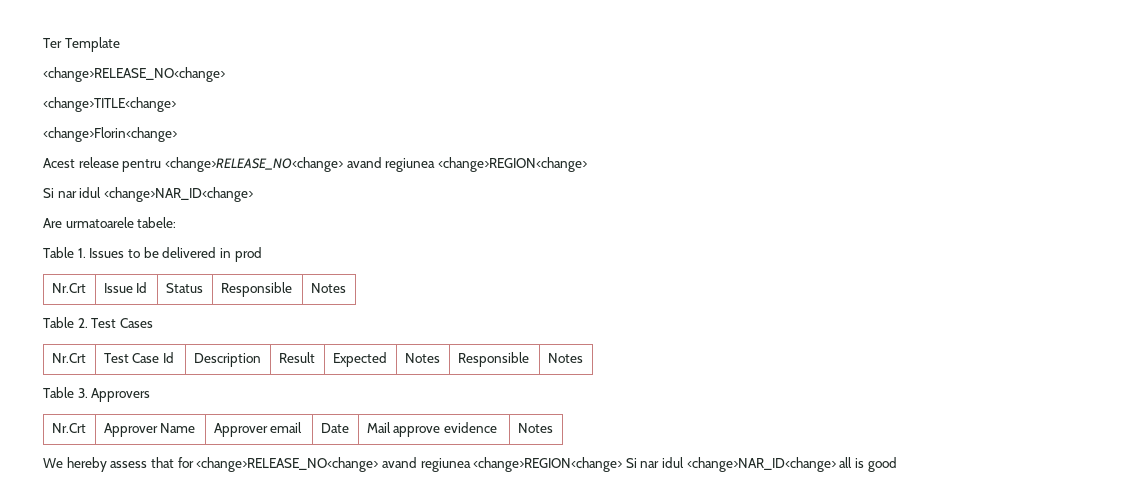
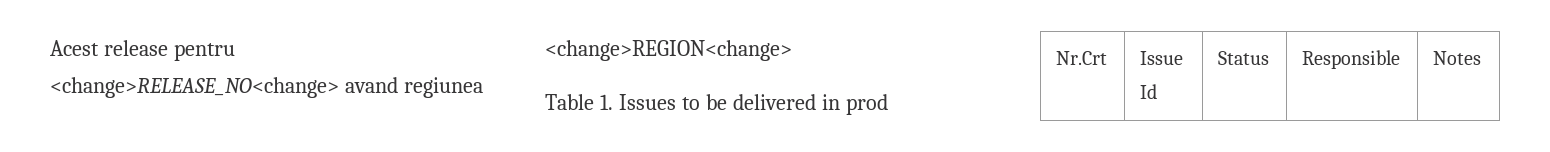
- Ter Template
- <change>RELEASE_NO<change>
- <change>TITLE<change>
- <change>Florin<change>
  Acest release pentru <change>RELEASE_NO<change> avand regiunea <change>REGION<change>
- Si nar idul <change>NAR_ID<change>
- Are urmatoarele tabele:
- Table 2. Test Cases
- Nr.Crt | Test Case Id | Description | Result | Expected | Notes | Responsible | Notes
- Table 3. Approvers
- Nr.Crt | Approver Name | Approver email | Date | Mail approve evidence | Notes
- We hereby assess that for <change>RELEASE_NO<change> avand regiunea <change>REGION<change> Si nar idul <change>NAR_ID<change> all is good

